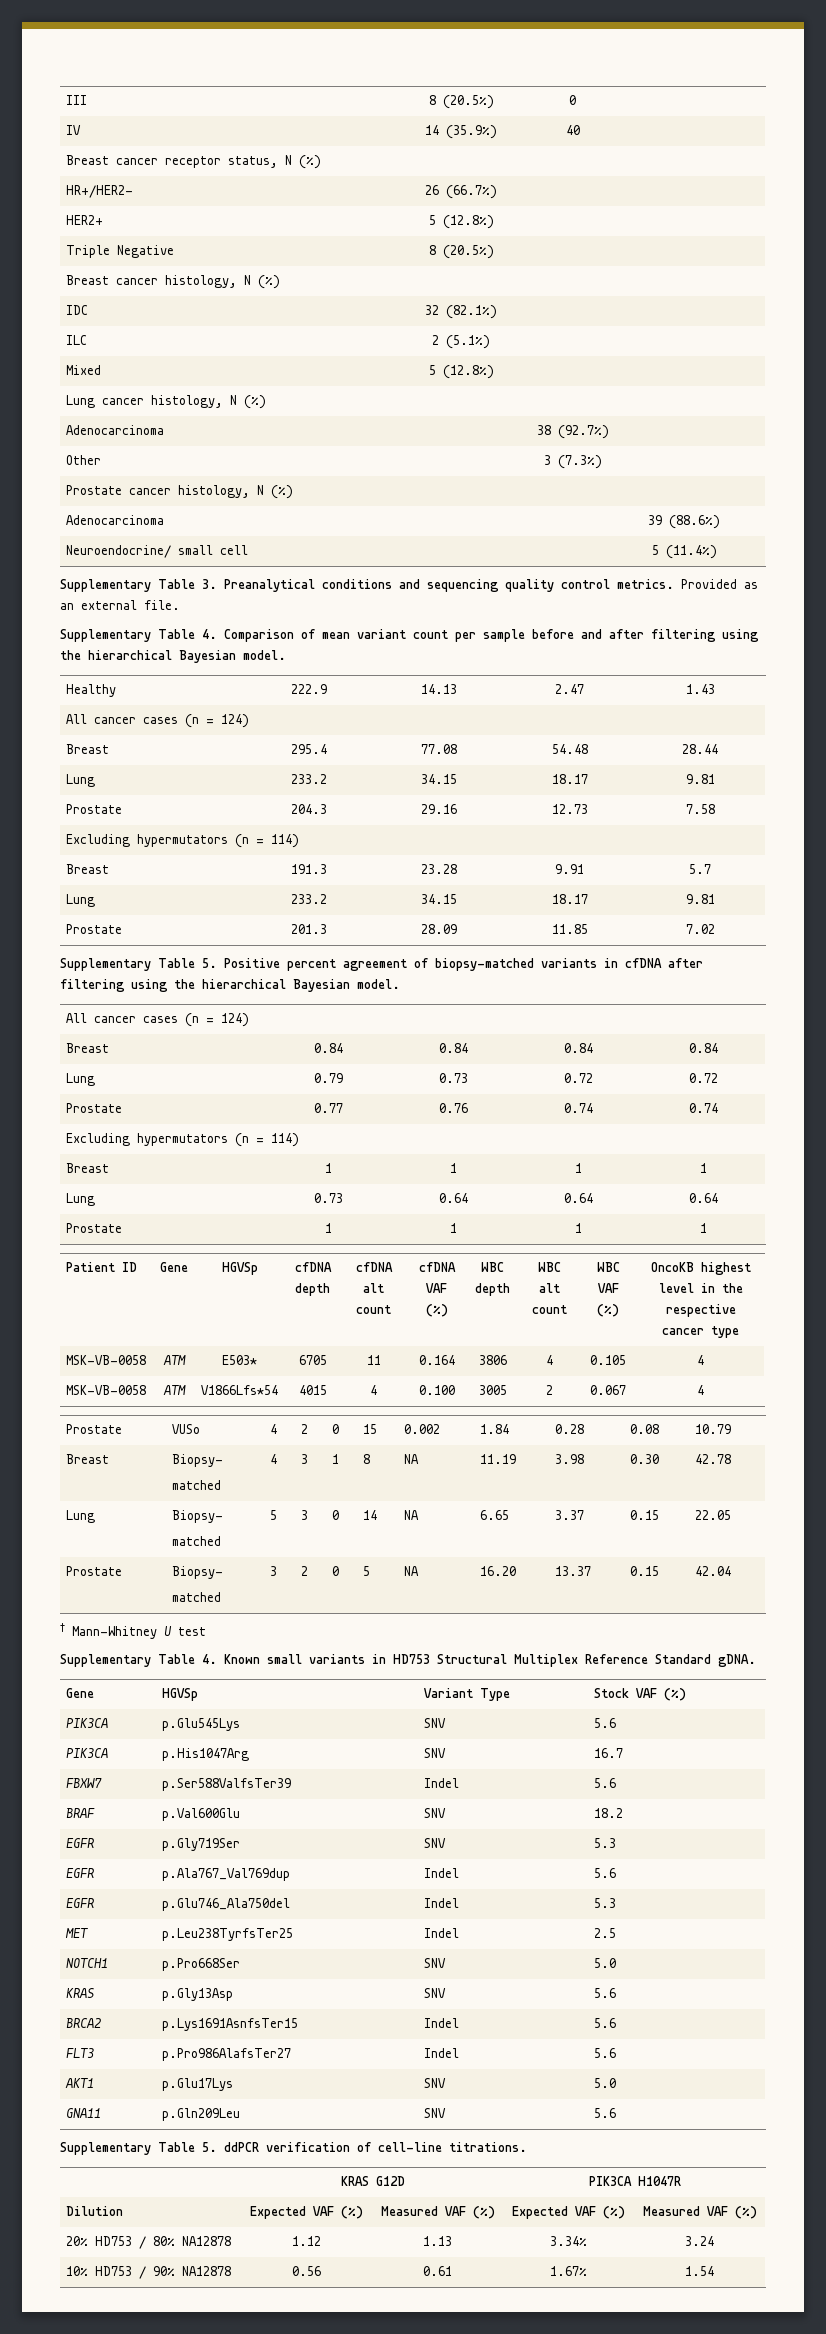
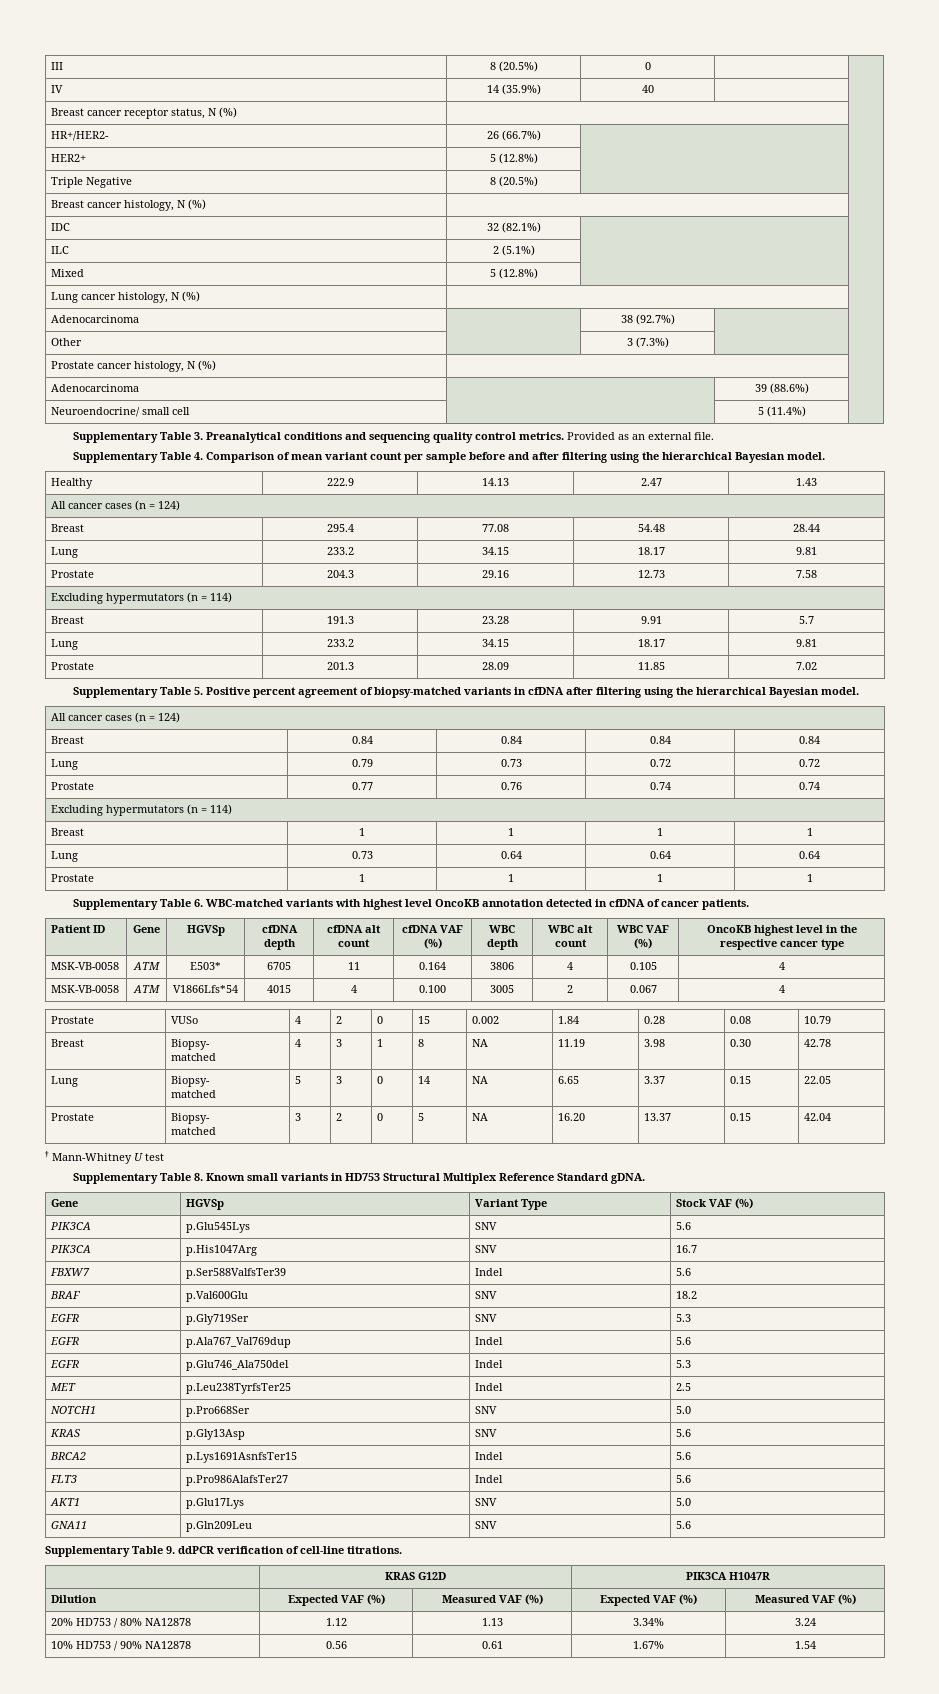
+ Supplementary Table 6. WBC-matched variants with highest level OncoKB annotation detected in cfDNA of cancer patients.
- Supplementary Table 4. Known small variants in HD753 Structural Multiplex Reference Standard gDNA.
+ Supplementary Table 8. Known small variants in HD753 Structural Multiplex Reference Standard gDNA.
- Supplementary Table 5. ddPCR verification of cell-line titrations.
+ Supplementary Table 9. ddPCR verification of cell-line titrations.

